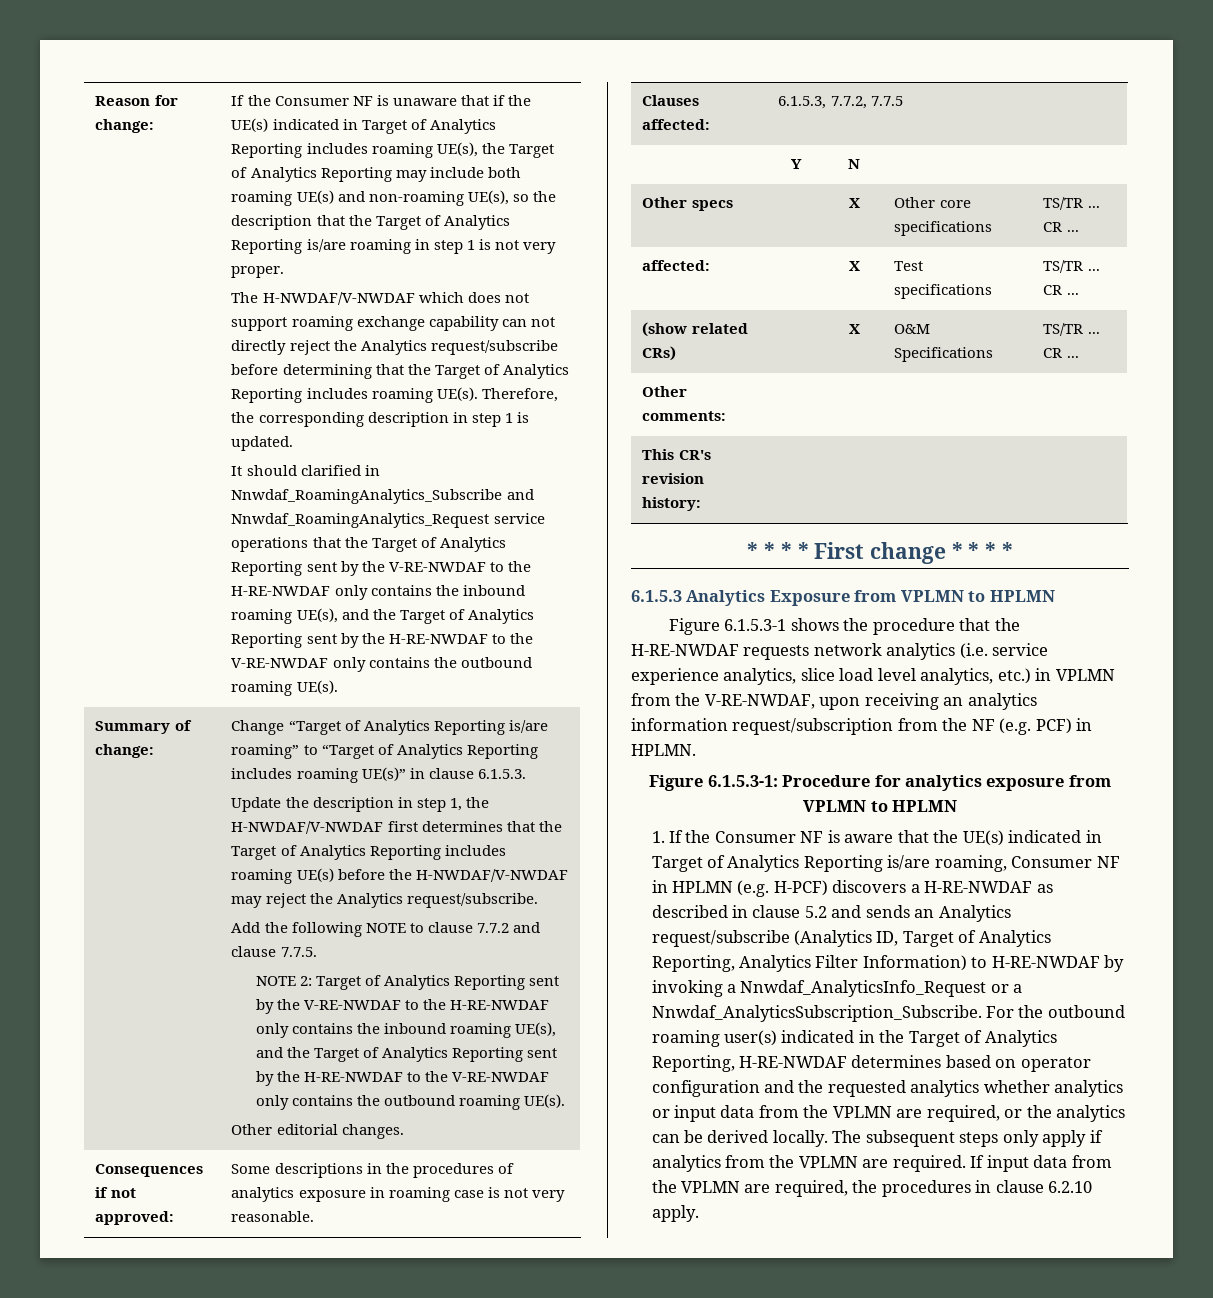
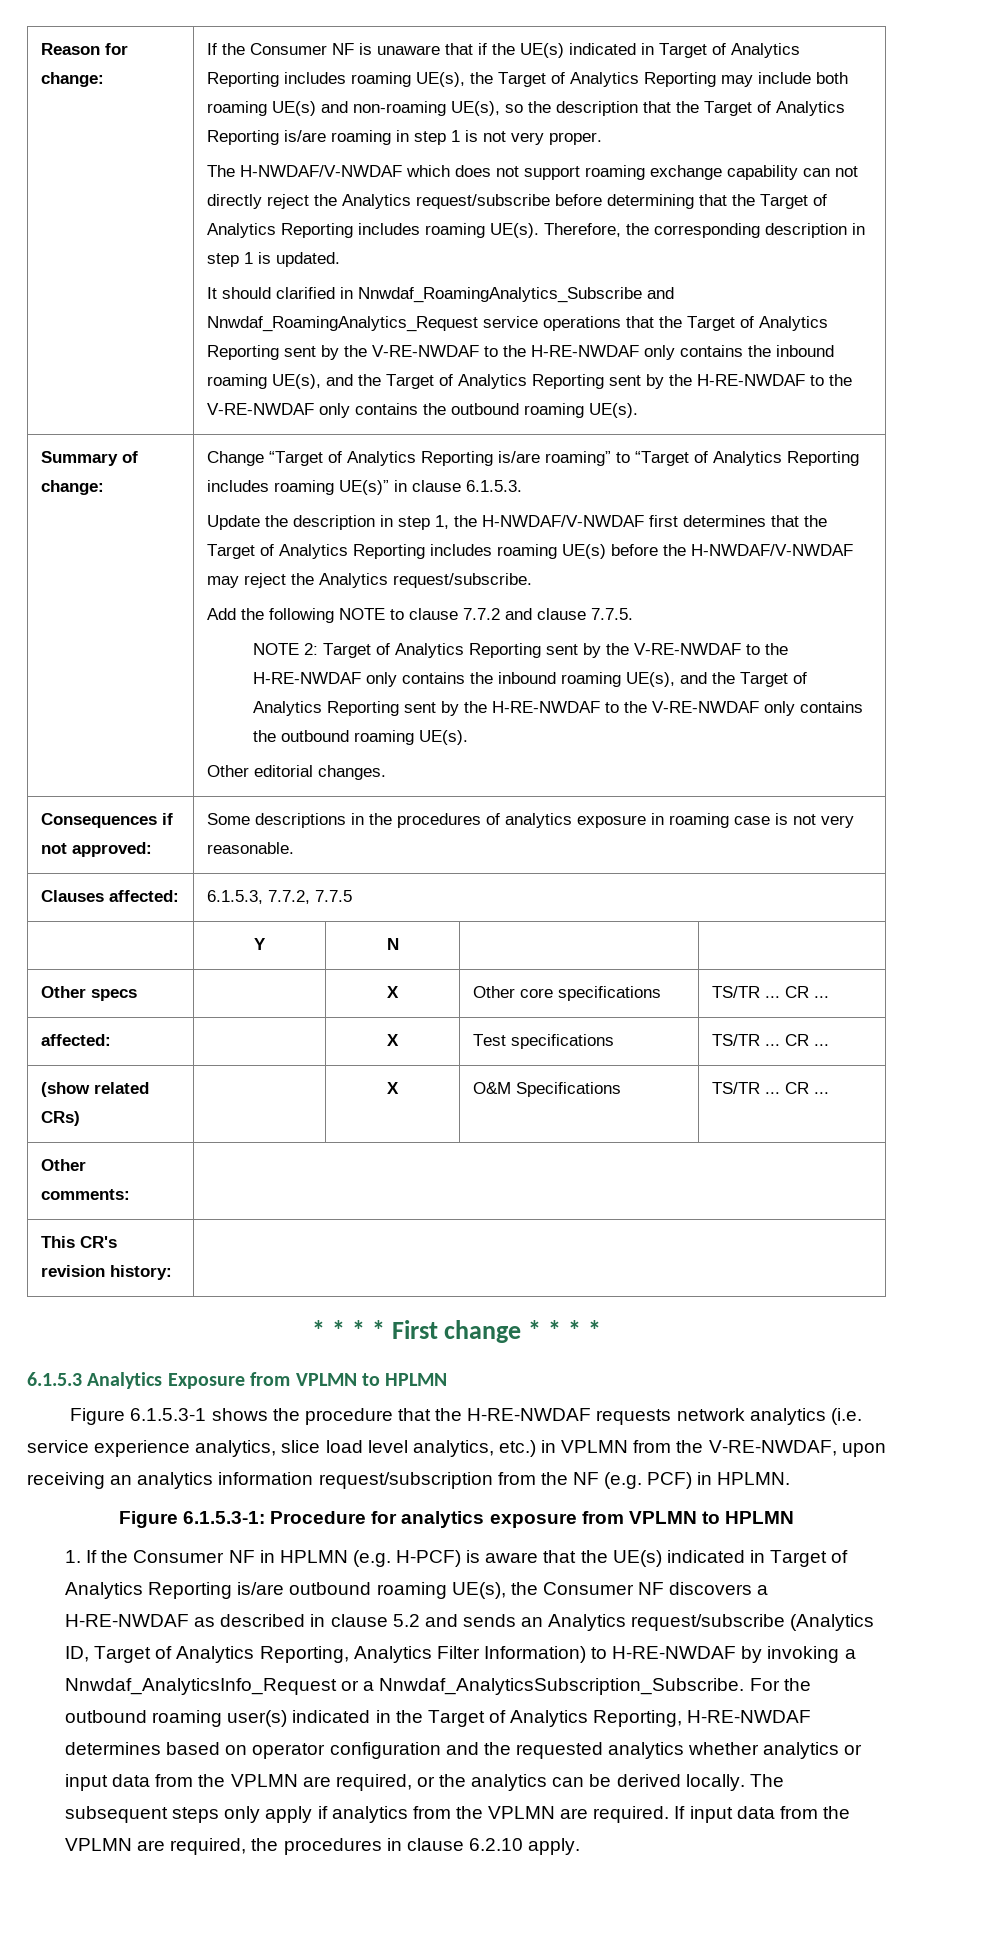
- 1. If the Consumer NF is aware that the UE(s) indicated in Target of Analytics Reporting is/are roaming, Consumer NF in HPLMN (e.g. H-PCF) discovers a H-RE-NWDAF as described in clause 5.2 and sends an Analytics request/subscribe (Analytics ID, Target of Analytics Reporting, Analytics Filter Information) to H-RE-NWDAF by invoking a Nnwdaf_AnalyticsInfo_Request or a Nnwdaf_AnalyticsSubscription_Subscribe.
+ 1. If the Consumer NF in HPLMN (e.g. H-PCF) is aware that the UE(s) indicated in Target of Analytics Reporting is/are outbound roaming UE(s), the Consumer NF discovers a H-RE-NWDAF as described in clause 5.2 and sends an Analytics request/subscribe (Analytics ID, Target of Analytics Reporting, Analytics Filter Information) to H-RE-NWDAF by invoking a Nnwdaf_AnalyticsInfo_Request or a Nnwdaf_AnalyticsSubscription_Subscribe.

